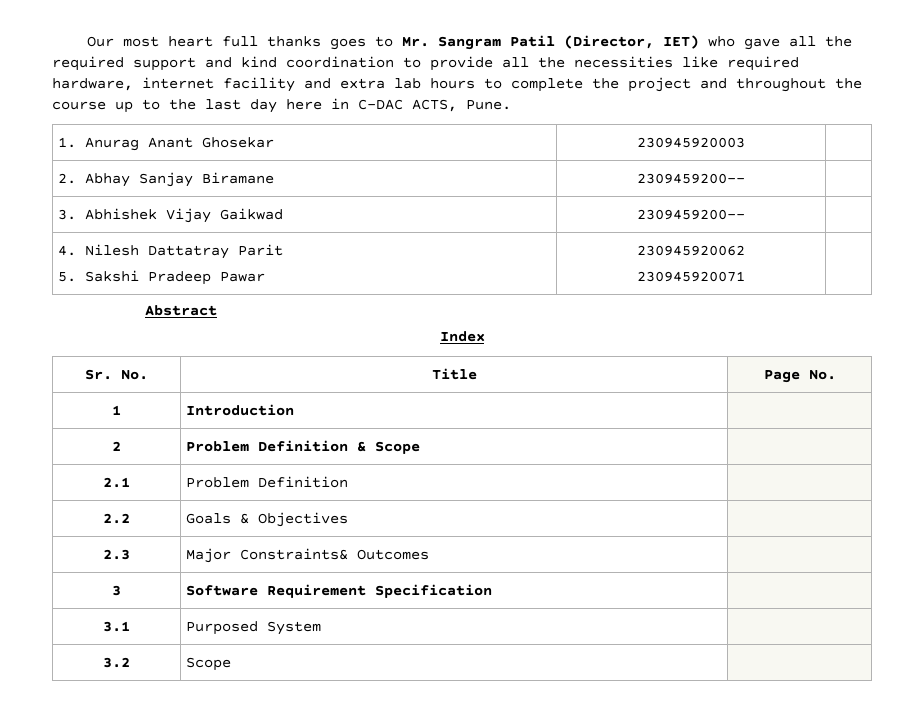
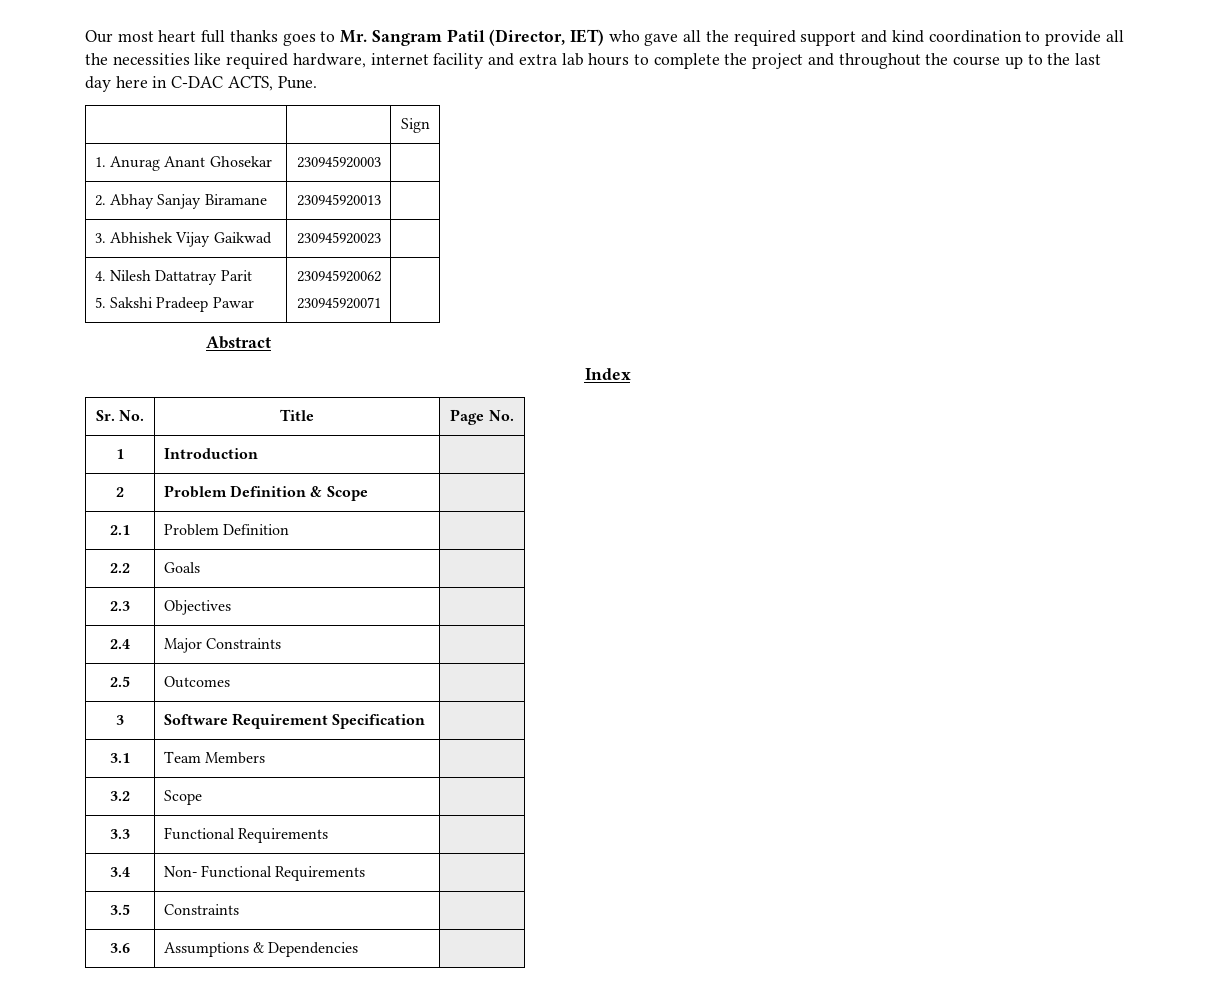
+ | | Sign
- 2. Abhay Sanjay Biramane | 2309459200-- |
+ 2. Abhay Sanjay Biramane | 230945920013 |
- 3. Abhishek Vijay Gaikwad | 2309459200-- |
+ 3. Abhishek Vijay Gaikwad | 230945920023 |
- 2.2 | Goals & Objectives |
+ 2.2 | Goals |
- 2.3 | Major Constraints& Outcomes |
+ 2.3 | Objectives |
+ 2.4 | Major Constraints |
+ 2.5 | Outcomes |
- 3.1 | Purposed System |
+ 3.1 | Team Members |
+ 3.3 | Functional Requirements |
+ 3.4 | Non- Functional Requirements |
+ 3.5 | Constraints |
+ 3.6 | Assumptions & Dependencies |

